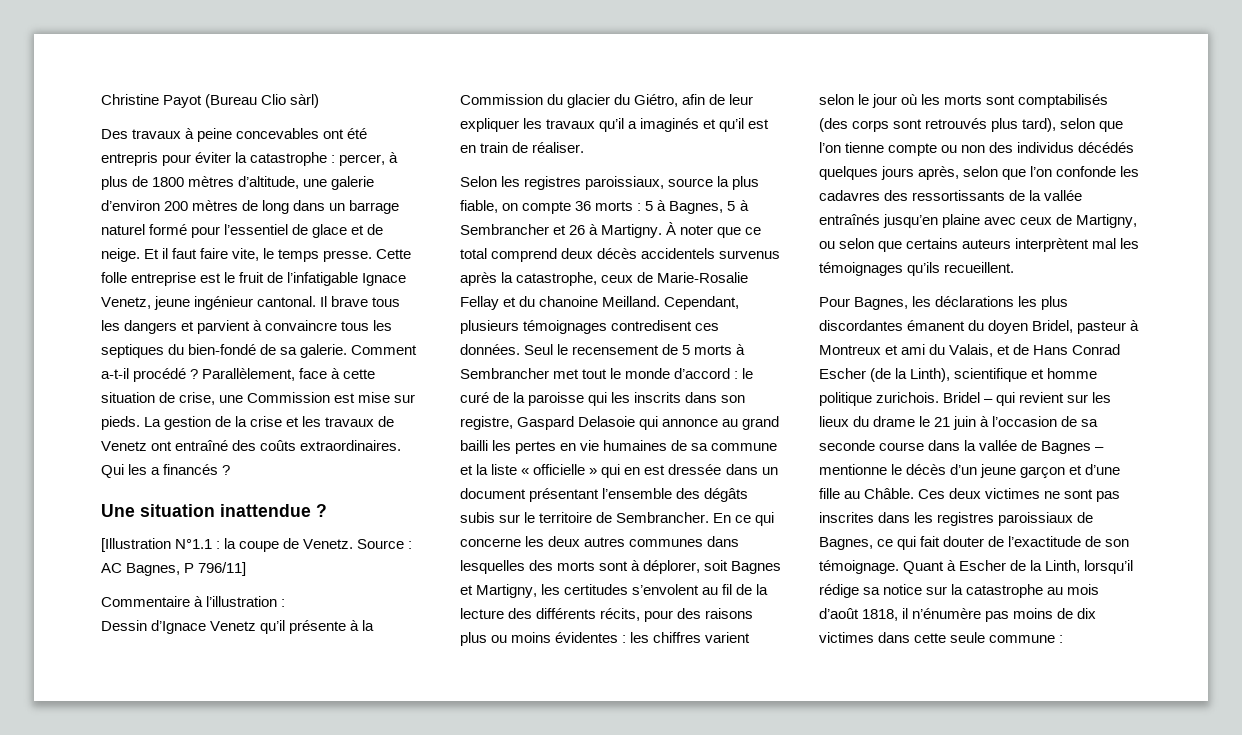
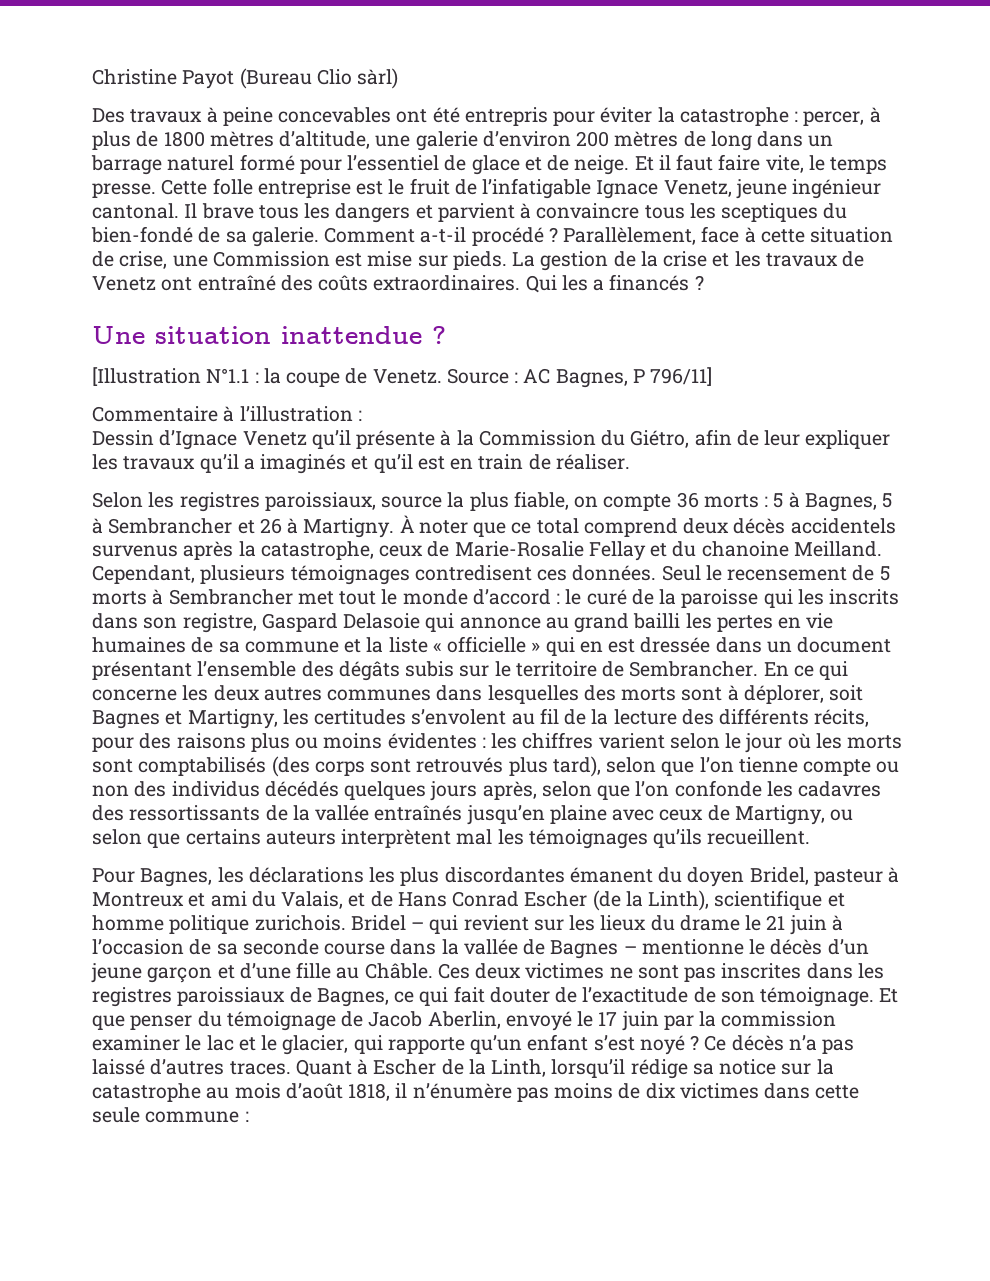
- Il brave tous les dangers et parvient à convaincre tous les septiques du bien-fondé de sa galerie.
+ Il brave tous les dangers et parvient à convaincre tous les sceptiques du bien-fondé de sa galerie.
- Dessin d’Ignace Venetz qu’il présente à la Commission du glacier du Giétro, afin de leur expliquer les travaux qu’il a imaginés et qu’il est en train de réaliser.
+ Dessin d’Ignace Venetz qu’il présente à la Commission du Giétro, afin de leur expliquer les travaux qu’il a imaginés et qu’il est en train de réaliser.
+ Et que penser du témoignage de Jacob Aberlin, envoyé le 17 juin par la commission examiner le lac et le glacier, qui rapporte qu’un enfant s’est noyé ? Ce décès n’a pas laissé d’autres traces.

